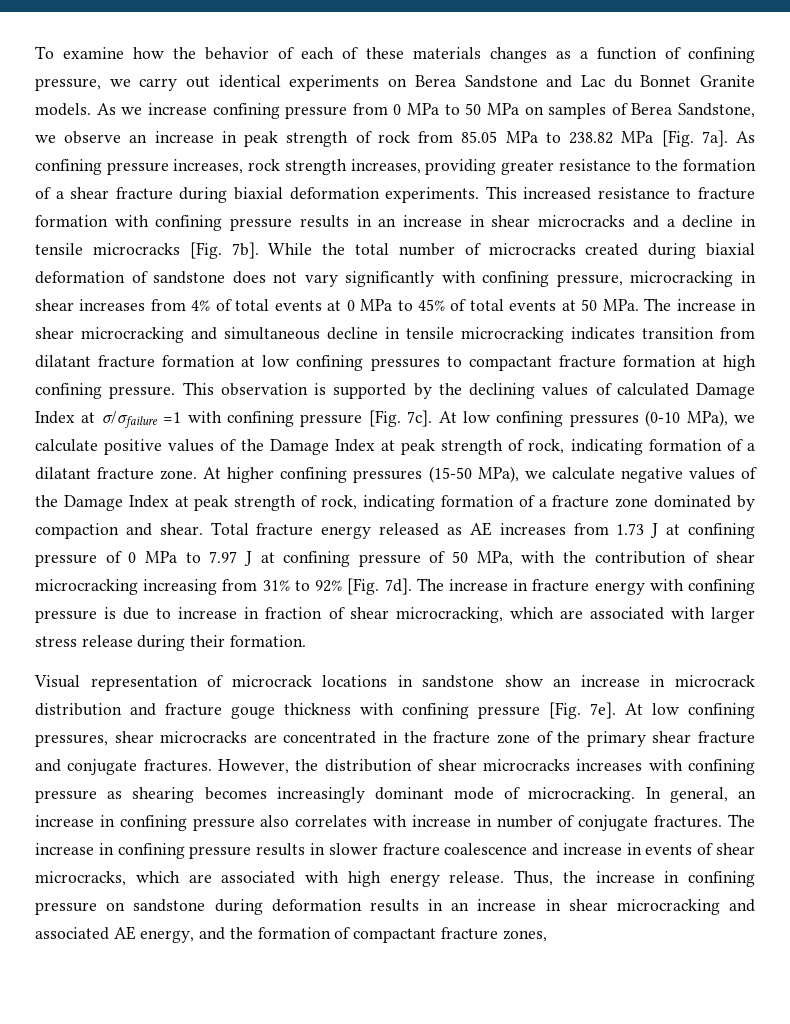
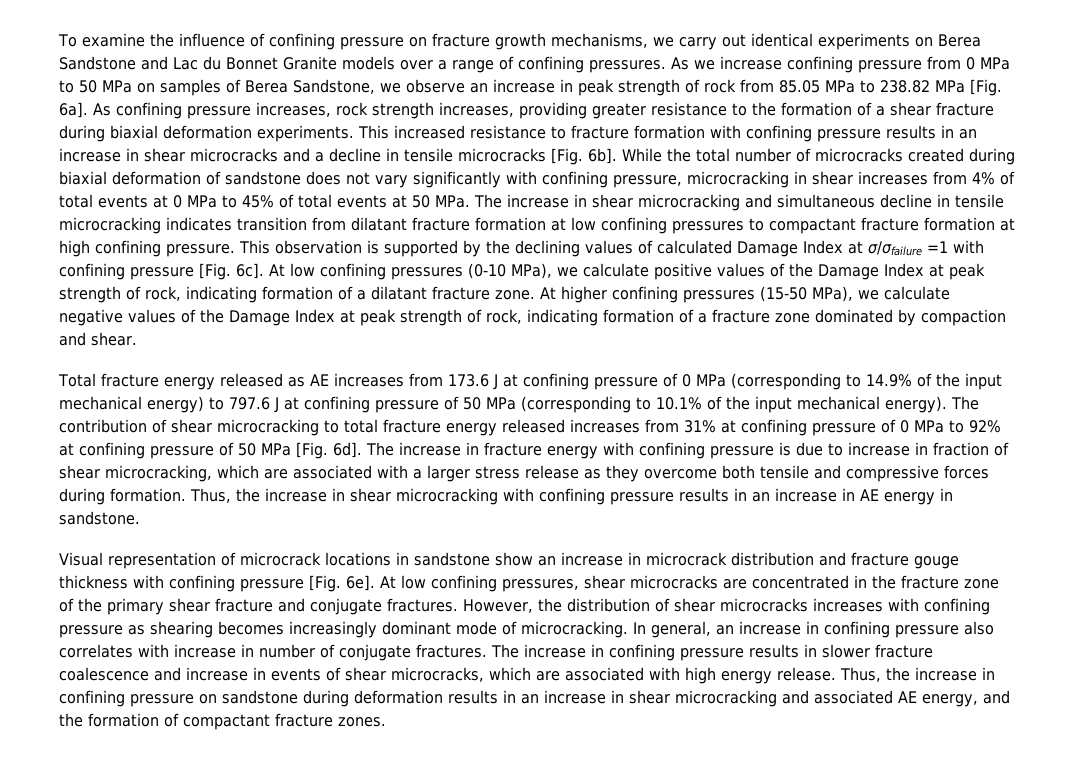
- To examine how the behavior of each of these materials changes as a function of confining pressure, we carry out identical experiments on Berea Sandstone and Lac du Bonnet Granite models.
+ To examine the influence of confining pressure on fracture growth mechanisms, we carry out identical experiments on Berea Sandstone and Lac du Bonnet Granite models over a range of confining pressures.
- As we increase confining pressure from 0 MPa to 50 MPa on samples of Berea Sandstone, we observe an increase in peak strength of rock from 85.05 MPa to 238.82 MPa [Fig. 7a].
+ As we increase confining pressure from 0 MPa to 50 MPa on samples of Berea Sandstone, we observe an increase in peak strength of rock from 85.05 MPa to 238.82 MPa [Fig. 6a].
- This increased resistance to fracture formation with confining pressure results in an increase in shear microcracks and a decline in tensile microcracks [Fig. 7b].
+ This increased resistance to fracture formation with confining pressure results in an increase in shear microcracks and a decline in tensile microcracks [Fig. 6b].
- This observation is supported by the declining values of calculated Damage Index at σ/σfailure =1 with confining pressure [Fig. 7c].
+ This observation is supported by the declining values of calculated Damage Index at σ/σfailure =1 with confining pressure [Fig. 6c].
- At higher confining pressures (15-50 MPa), we calculate negative values of the Damage Index at peak strength of rock, indicating formation of a fracture zone dominated by compaction and shear. Total fracture energy released as AE increases from 1.73 J at confining pressure of 0 MPa to 7.97 J at confining pressure of 50 MPa, with the contribution of shear microcracking increasing from 31% to 92% [Fig. 7d].
+ At higher confining pressures (15-50 MPa), we calculate negative values of the Damage Index at peak strength of rock, indicating formation of a fracture zone dominated by compaction and shear.
+ Total fracture energy released as AE increases from 173.6 J at confining pressure of 0 MPa (corresponding to 14.9% of the input mechanical energy) to 797.6 J at confining pressure of 50 MPa (corresponding to 10.1% of the input mechanical energy). The contribution of shear microcracking to total fracture energy released increases from 31% at confining pressure of 0 MPa to 92% at confining pressure of 50 MPa [Fig. 6d].
- The increase in fracture energy with confining pressure is due to increase in fraction of shear microcracking, which are associated with larger stress release during their formation.
+ The increase in fracture energy with confining pressure is due to increase in fraction of shear microcracking, which are associated with a larger stress release as they overcome both tensile and compressive forces during formation. Thus, the increase in shear microcracking with confining pressure results in an increase in AE energy in sandstone.
- Visual representation of microcrack locations in sandstone show an increase in microcrack distribution and fracture gouge thickness with confining pressure [Fig. 7e].
+ Visual representation of microcrack locations in sandstone show an increase in microcrack distribution and fracture gouge thickness with confining pressure [Fig. 6e].
- Thus, the increase in confining pressure on sandstone during deformation results in an increase in shear microcracking and associated AE energy, and the formation of compactant fracture zones,
+ Thus, the increase in confining pressure on sandstone during deformation results in an increase in shear microcracking and associated AE energy, and the formation of compactant fracture zones.

